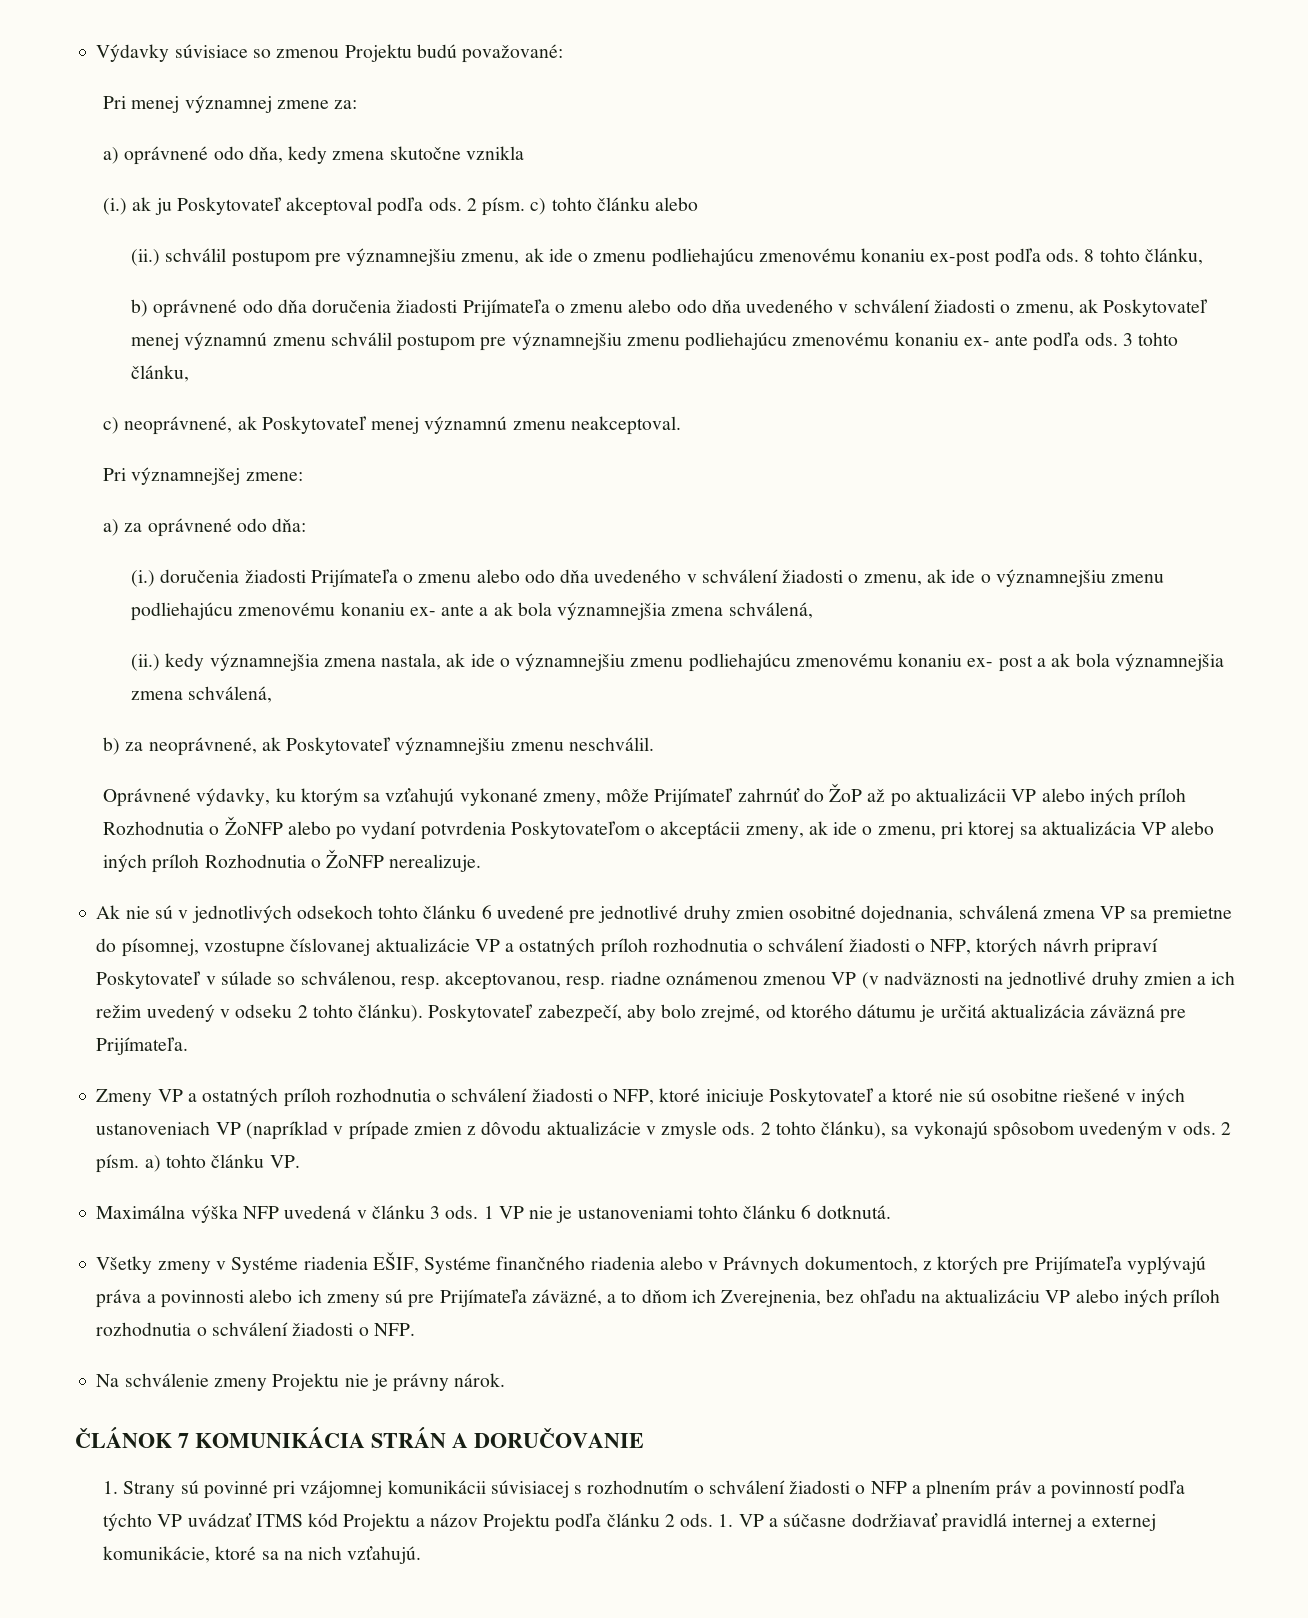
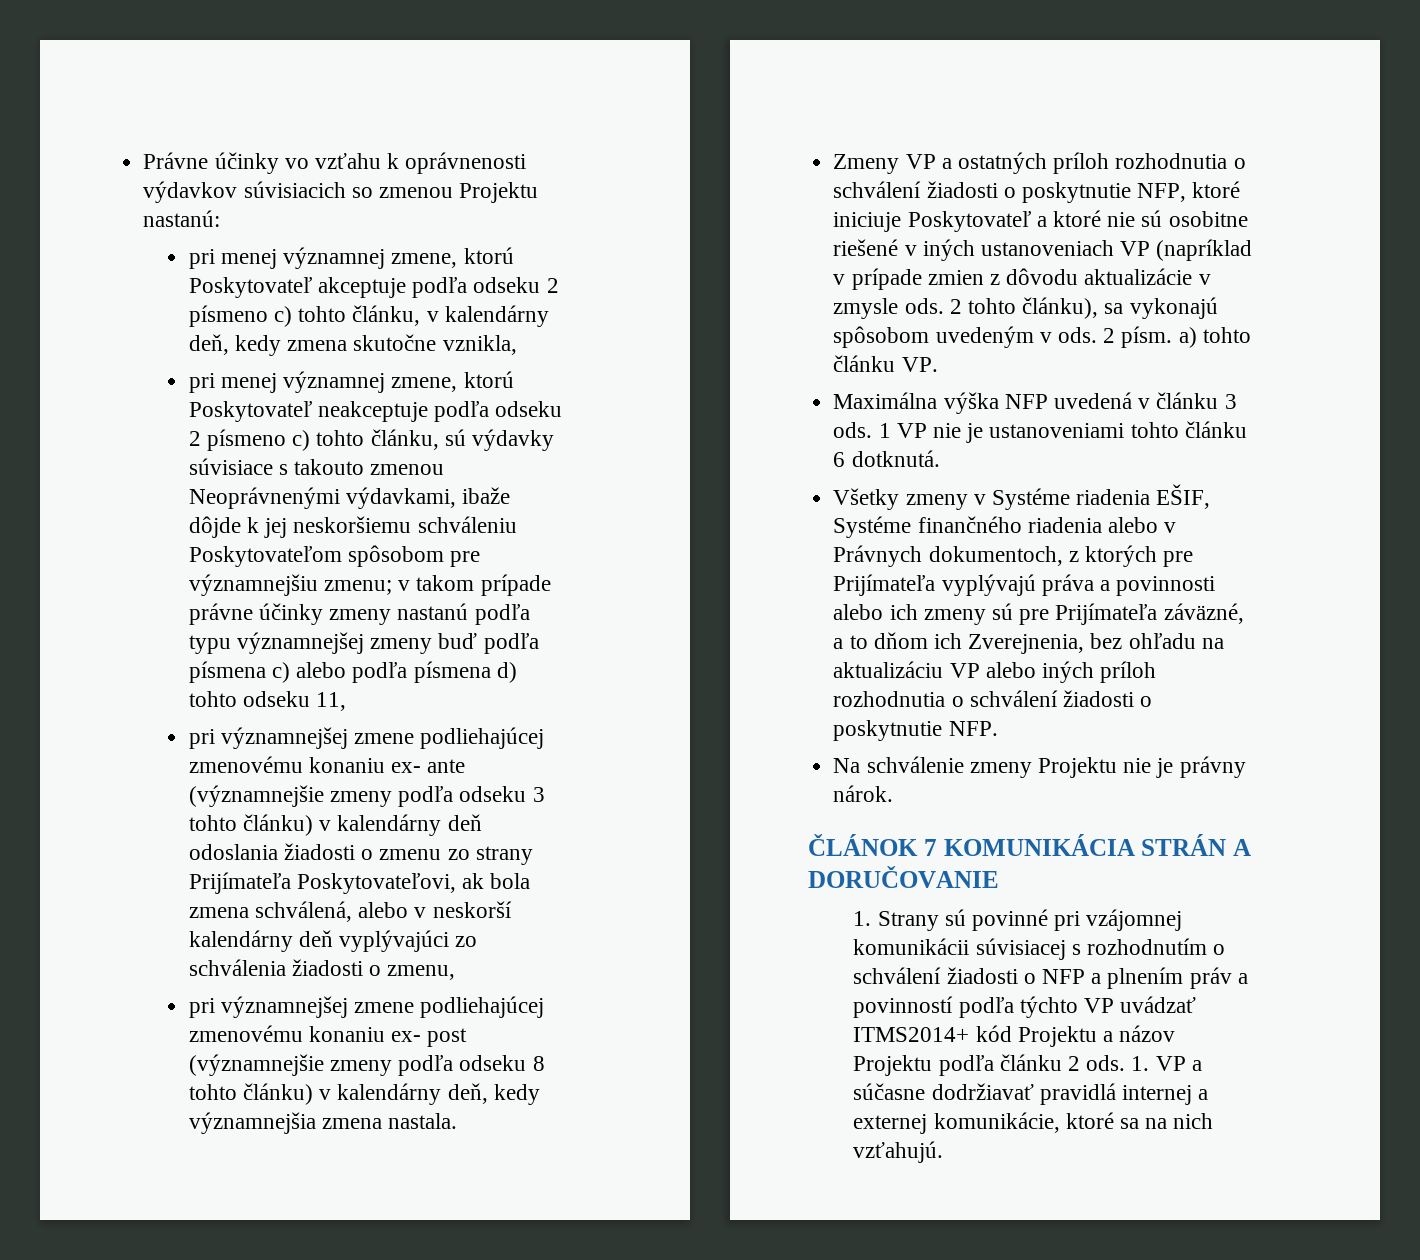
- Výdavky súvisiace so zmenou Projektu budú považované:
- Pri menej významnej zmene za:
- a) oprávnené odo dňa, kedy zmena skutočne vznikla
- (i.) ak ju Poskytovateľ akceptoval podľa ods. 2 písm. c) tohto článku alebo
- (ii.) schválil postupom pre významnejšiu zmenu, ak ide o zmenu podliehajúcu zmenovému konaniu ex-post podľa ods. 8 tohto článku,
- b) oprávnené odo dňa doručenia žiadosti Prijímateľa o zmenu alebo odo dňa uvedeného v schválení žiadosti o zmenu, ak Poskytovateľ menej významnú zmenu schválil postupom pre významnejšiu zmenu podliehajúcu zmenovému konaniu ex- ante podľa ods. 3 tohto článku,
- c) neoprávnené, ak Poskytovateľ menej významnú zmenu neakceptoval.
- Pri významnejšej zmene:
- a) za oprávnené odo dňa:
- (i.) doručenia žiadosti Prijímateľa o zmenu alebo odo dňa uvedeného v schválení žiadosti o zmenu, ak ide o významnejšiu zmenu podliehajúcu zmenovému konaniu ex- ante a ak bola významnejšia zmena schválená,
- (ii.) kedy významnejšia zmena nastala, ak ide o významnejšiu zmenu podliehajúcu zmenovému konaniu ex- post a ak bola významnejšia zmena schválená,
- b) za neoprávnené, ak Poskytovateľ významnejšiu zmenu neschválil.
- Oprávnené výdavky, ku ktorým sa vzťahujú vykonané zmeny, môže Prijímateľ zahrnúť do ŽoP až po aktualizácii VP alebo iných príloh Rozhodnutia o ŽoNFP alebo po vydaní potvrdenia Poskytovateľom o akceptácii zmeny, ak ide o zmenu, pri ktorej sa aktualizácia VP alebo iných príloh Rozhodnutia o ŽoNFP nerealizuje.
- Ak nie sú v jednotlivých odsekoch tohto článku 6 uvedené pre jednotlivé druhy zmien osobitné dojednania, schválená zmena VP sa premietne do písomnej, vzostupne číslovanej aktualizácie VP a ostatných príloh rozhodnutia o schválení žiadosti o NFP, ktorých návrh pripraví Poskytovateľ v súlade so schválenou, resp. akceptovanou, resp. riadne oznámenou zmenou VP (v nadväznosti na jednotlivé druhy zmien a ich režim uvedený v odseku 2 tohto článku). Poskytovateľ zabezpečí, aby bolo zrejmé, od ktorého dátumu je určitá aktualizácia záväzná pre Prijímateľa.
+ Právne účinky vo vzťahu k oprávnenosti výdavkov súvisiacich so zmenou Projektu nastanú:
+ pri menej významnej zmene, ktorú Poskytovateľ akceptuje podľa odseku 2 písmeno c) tohto článku, v kalendárny deň, kedy zmena skutočne vznikla,
+ pri menej významnej zmene, ktorú Poskytovateľ neakceptuje podľa odseku 2 písmeno c) tohto článku, sú výdavky súvisiace s takouto zmenou Neoprávnenými výdavkami, ibaže dôjde k jej neskoršiemu schváleniu Poskytovateľom spôsobom pre významnejšiu zmenu; v takom prípade právne účinky zmeny nastanú podľa typu významnejšej zmeny buď podľa písmena c) alebo podľa písmena d) tohto odseku 11,
+ pri významnejšej zmene podliehajúcej zmenovému konaniu ex- ante (významnejšie zmeny podľa odseku 3 tohto článku) v kalendárny deň odoslania žiadosti o zmenu zo strany Prijímateľa Poskytovateľovi, ak bola zmena schválená, alebo v neskorší kalendárny deň vyplývajúci zo schválenia žiadosti o zmenu,
+ pri významnejšej zmene podliehajúcej zmenovému konaniu ex- post (významnejšie zmeny podľa odseku 8 tohto článku) v kalendárny deň, kedy významnejšia zmena nastala.
- Zmeny VP a ostatných príloh rozhodnutia o schválení žiadosti o NFP, ktoré iniciuje Poskytovateľ a ktoré nie sú osobitne riešené v iných ustanoveniach VP (napríklad v prípade zmien z dôvodu aktualizácie v zmysle ods.
+ Zmeny VP a ostatných príloh rozhodnutia o schválení žiadosti o poskytnutie NFP, ktoré iniciuje Poskytovateľ a ktoré nie sú osobitne riešené v iných ustanoveniach VP (napríklad v prípade zmien z dôvodu aktualizácie v zmysle ods.
- Všetky zmeny v Systéme riadenia EŠIF, Systéme finančného riadenia alebo v Právnych dokumentoch, z ktorých pre Prijímateľa vyplývajú práva a povinnosti alebo ich zmeny sú pre Prijímateľa záväzné, a to dňom ich Zverejnenia, bez ohľadu na aktualizáciu VP alebo iných príloh rozhodnutia o schválení žiadosti o NFP.
+ Všetky zmeny v Systéme riadenia EŠIF, Systéme finančného riadenia alebo v Právnych dokumentoch, z ktorých pre Prijímateľa vyplývajú práva a povinnosti alebo ich zmeny sú pre Prijímateľa záväzné, a to dňom ich Zverejnenia, bez ohľadu na aktualizáciu VP alebo iných príloh rozhodnutia o schválení žiadosti o poskytnutie NFP.
- 1. Strany sú povinné pri vzájomnej komunikácii súvisiacej s rozhodnutím o schválení žiadosti o NFP a plnením práv a povinností podľa týchto VP uvádzať ITMS kód Projektu a názov Projektu podľa článku 2 ods.
+ 1. Strany sú povinné pri vzájomnej komunikácii súvisiacej s rozhodnutím o schválení žiadosti o NFP a plnením práv a povinností podľa týchto VP uvádzať ITMS2014+ kód Projektu a názov Projektu podľa článku 2 ods.

